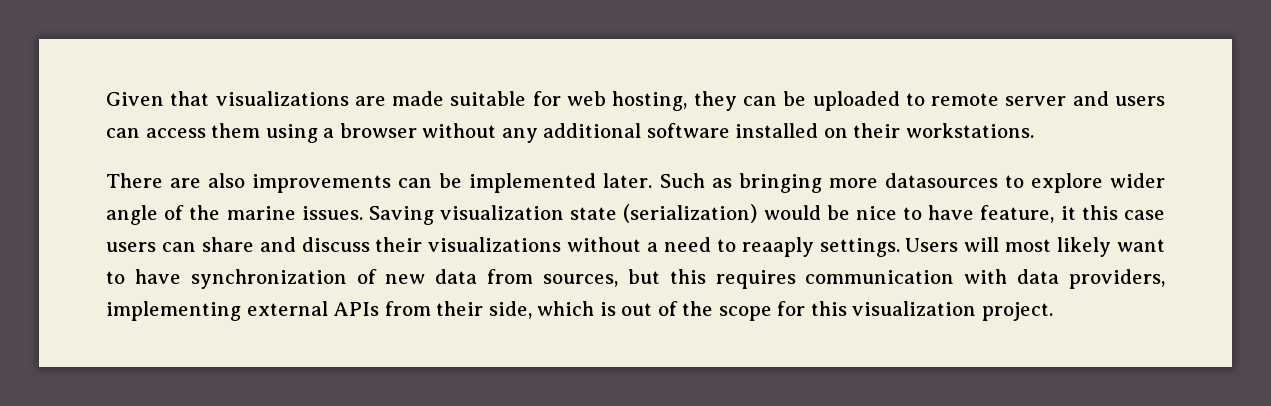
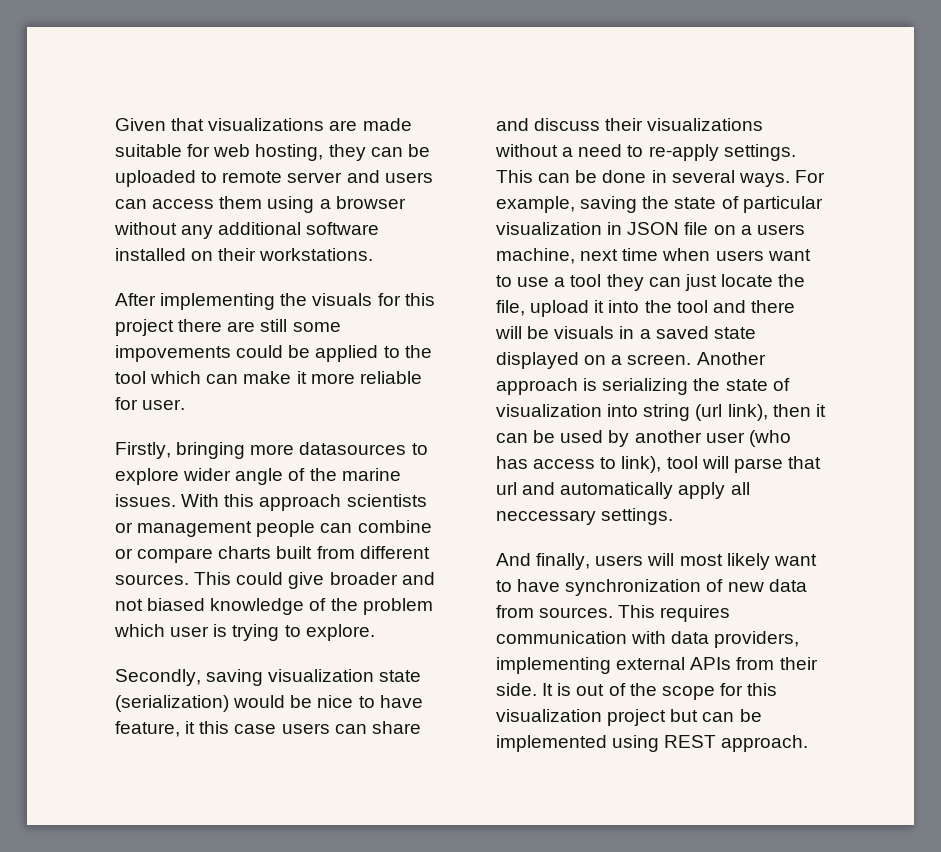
- There are also improvements can be implemented later. Such as bringing more datasources to explore wider angle of the marine issues.
+ After implementing the visuals for this project there are still some impovements could be applied to the tool which can make it more reliable for user.
+ Firstly, bringing more datasources to explore wider angle of the marine issues.
- Saving visualization state (serialization) would be nice to have feature, it this case users can share and discuss their visualizations without a need to reaaply settings. Users will most likely want to have synchronization of new data from sources, but this requires communication with data providers, implementing external APIs from their side, which is out of the scope for this visualization project.
+ With this approach scientists or management people can combine or compare charts built from different sources. This could give broader and not biased knowledge of the problem which user is trying to explore.
+ Secondly, saving visualization state (serialization) would be nice to have feature, it this case users can share and discuss their visualizations without a need to re-apply settings. This can be done in several ways. For example, saving the state of particular visualization in JSON file on a users machine, next time when users want to use a tool they can just locate the file, upload it into the tool and there will be visuals in a saved state displayed on a screen. Another approach is serializing the state of visualization into string (url link), then it can be used by another user (who has access to link), tool will parse that url and automatically apply all neccessary settings.
+ And finally, users will most likely want to have synchronization of new data from sources. This requires communication with data providers, implementing external APIs from their side. It is out of the scope for this visualization project but can be implemented using REST approach.

